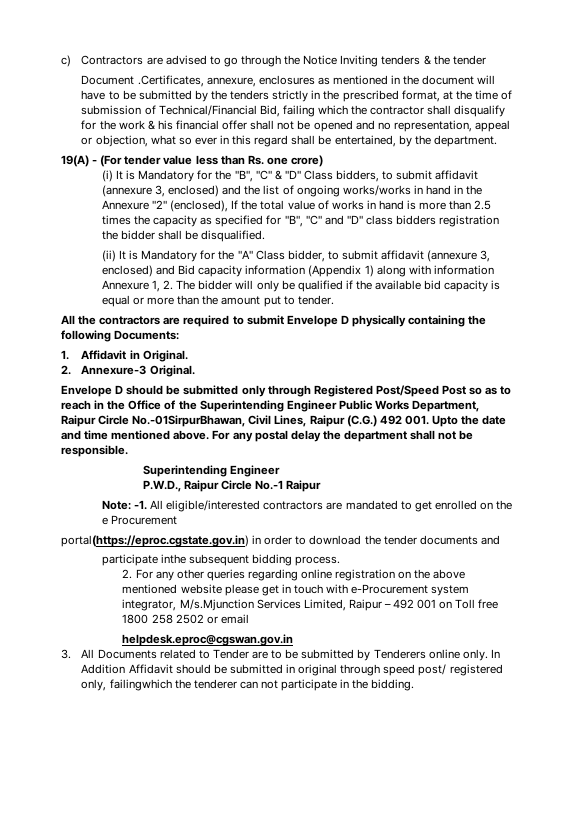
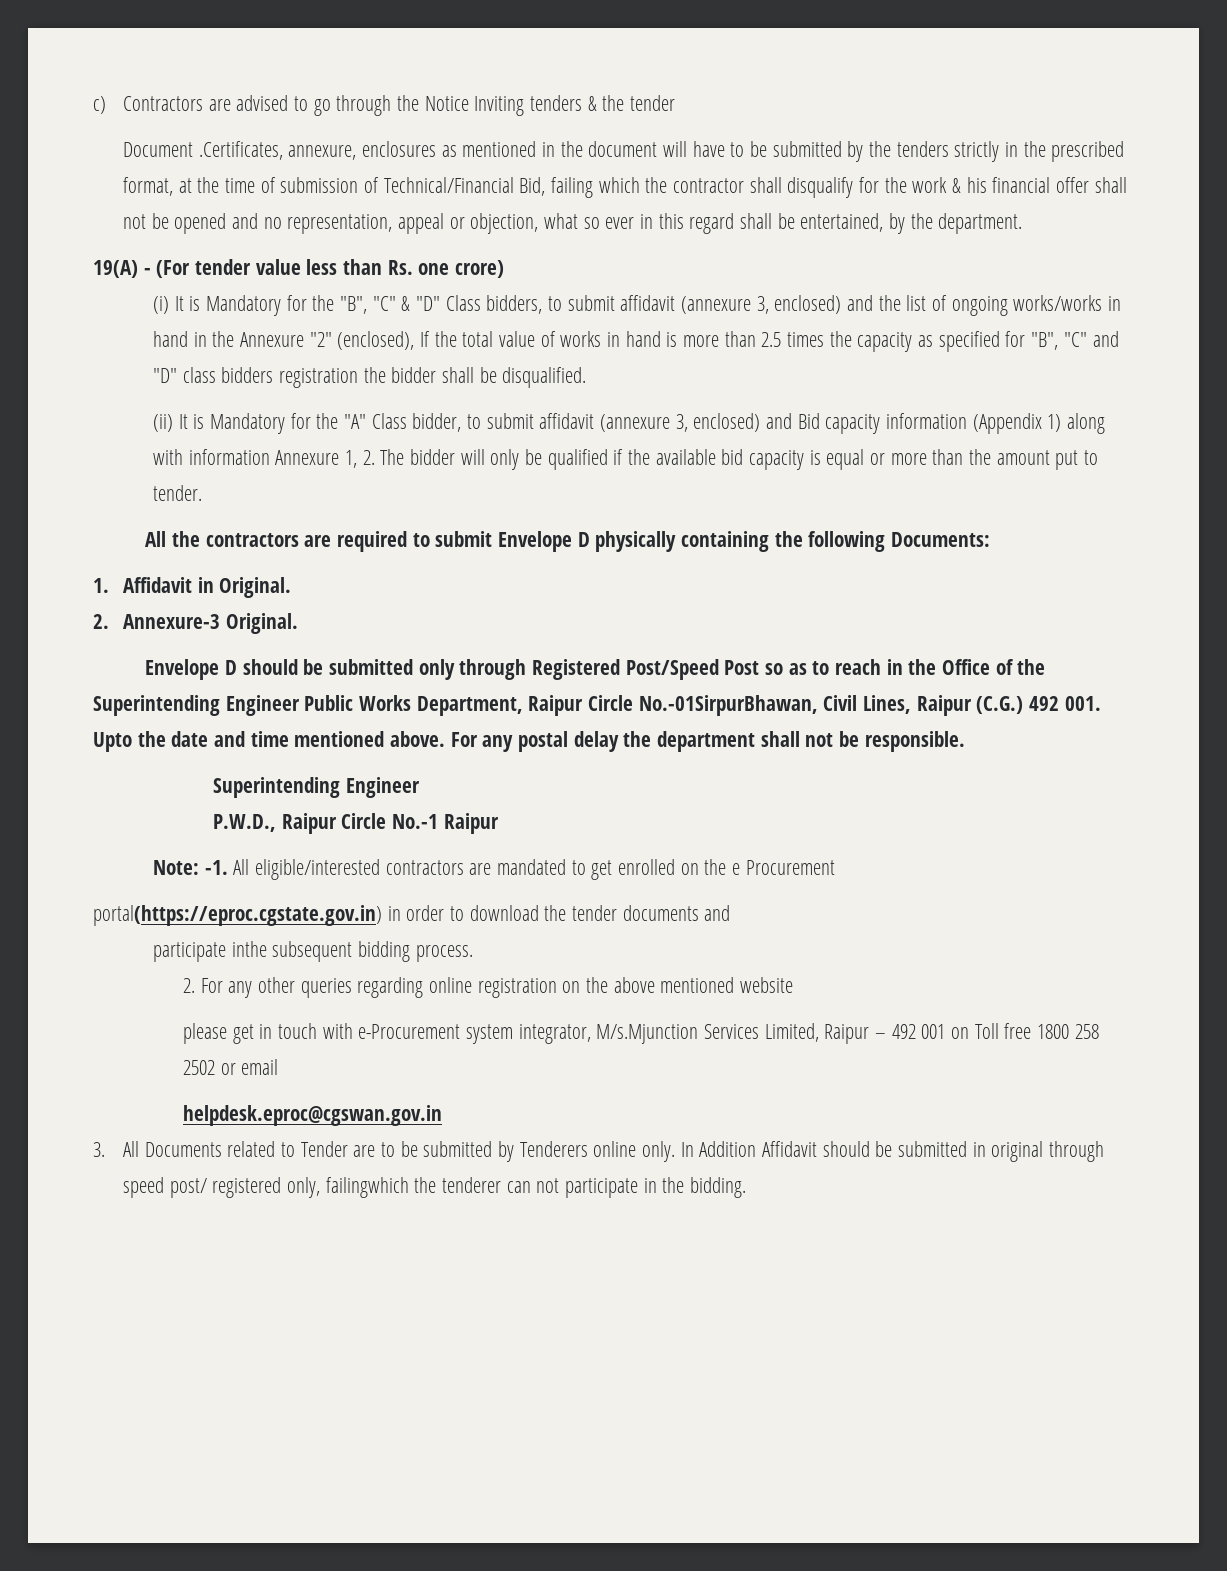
- 2. For any other queries regarding online registration on the above mentioned website please get in touch with e-Procurement system integrator, M/s.Mjunction Services Limited, Raipur – 492 001 on Toll free 1800 258 2502 or email
+ 2. For any other queries regarding online registration on the above mentioned website
+ please get in touch with e-Procurement system integrator, M/s.Mjunction Services Limited, Raipur – 492 001 on Toll free 1800 258 2502 or email

